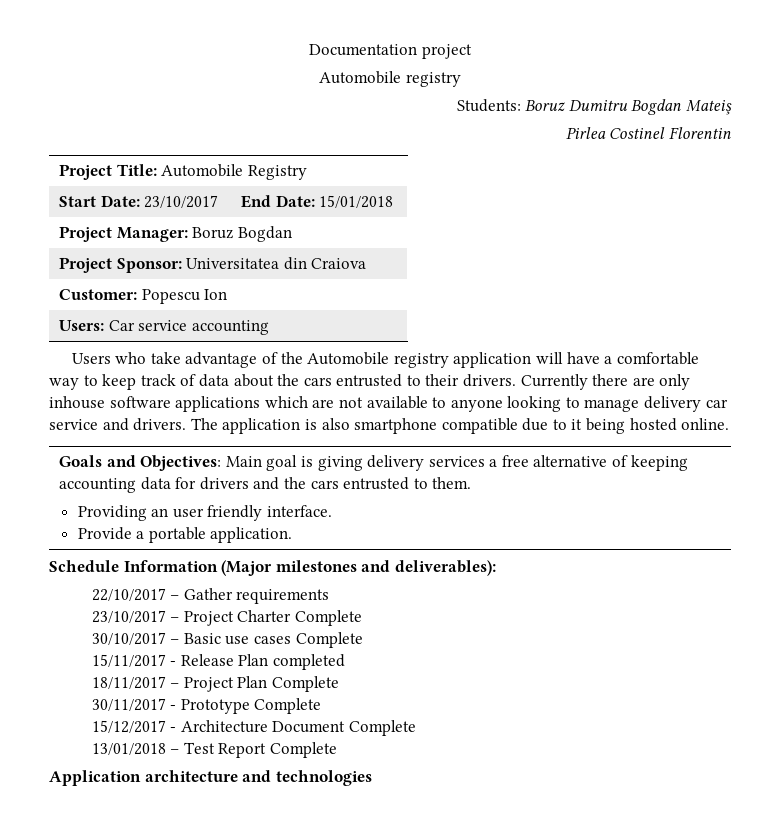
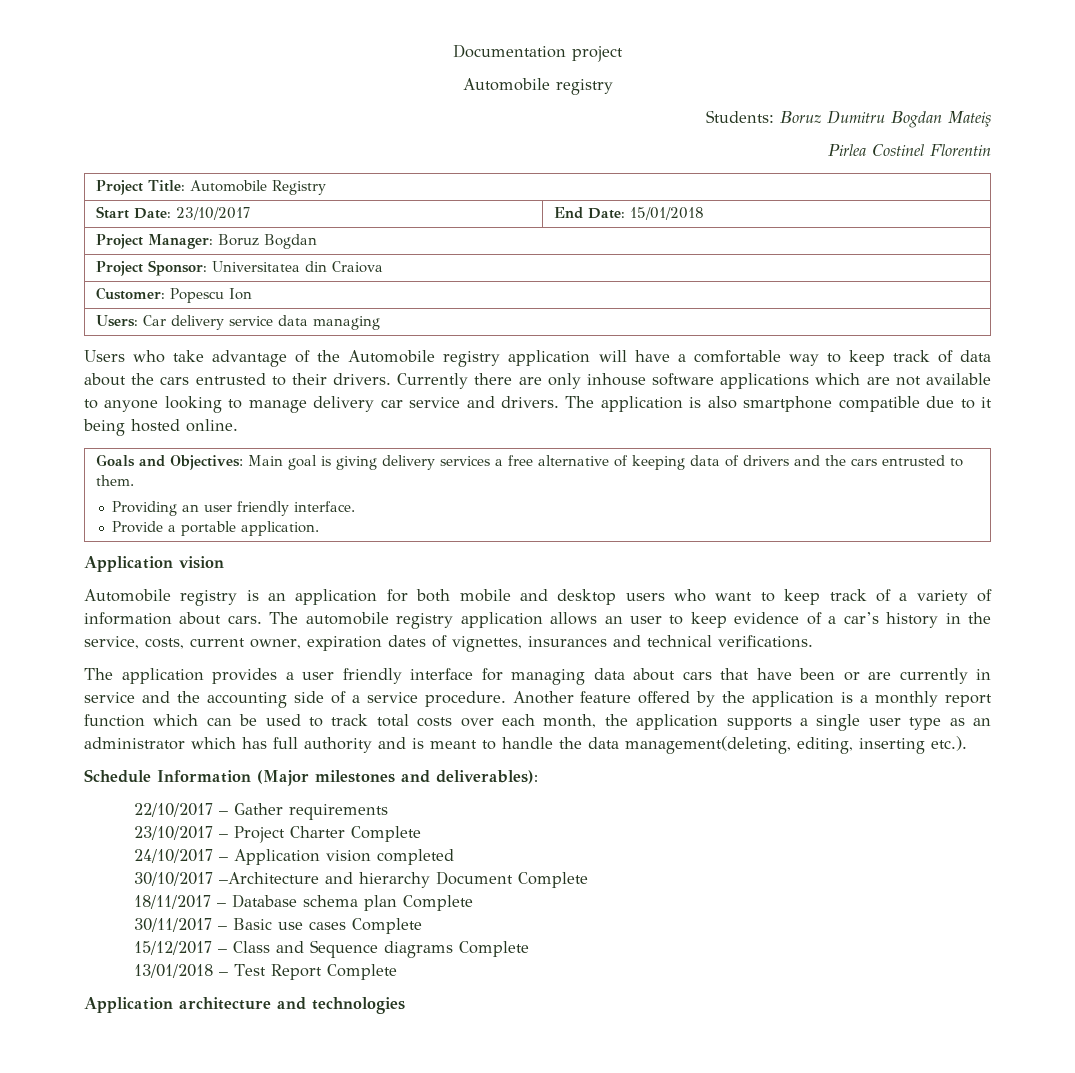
- Users: Car service accounting
+ Users: Car delivery service data managing
- Goals and Objectives: Main goal is giving delivery services a free alternative of keeping accounting data for drivers and the cars entrusted to them.
+ Goals and Objectives: Main goal is giving delivery services a free alternative of keeping data of drivers and the cars entrusted to them.
  Providing an user friendly interface.
  Provide a portable application.
+ Application vision
+ Automobile registry is an application for both mobile and desktop users who want to keep track of a variety of information about cars. The automobile registry application allows an user to keep evidence of a car’s history in the service, costs, current owner, expiration dates of vignettes, insurances and technical verifications.
+ The application provides a user friendly interface for managing data about cars that have been or are currently in service and the accounting side of a service procedure. Another feature offered by the application is a monthly report function which can be used to track total costs over each month, the application supports a single user type as an administrator which has full authority and is meant to handle the data management(deleting, editing, inserting etc.).
- 30/10/2017 – Basic use cases Complete
+ 24/10/2017 – Application vision completed
+ 30/10/2017 –Architecture and hierarchy Document Complete
+ 18/11/2017 – Database schema plan Complete
+ 30/11/2017 – Basic use cases Complete
- 15/11/2017 - Release Plan completed
- 18/11/2017 – Project Plan Complete
- 30/11/2017 - Prototype Complete
- 15/12/2017 - Architecture Document Complete
+ 15/12/2017 – Class and Sequence diagrams Complete

